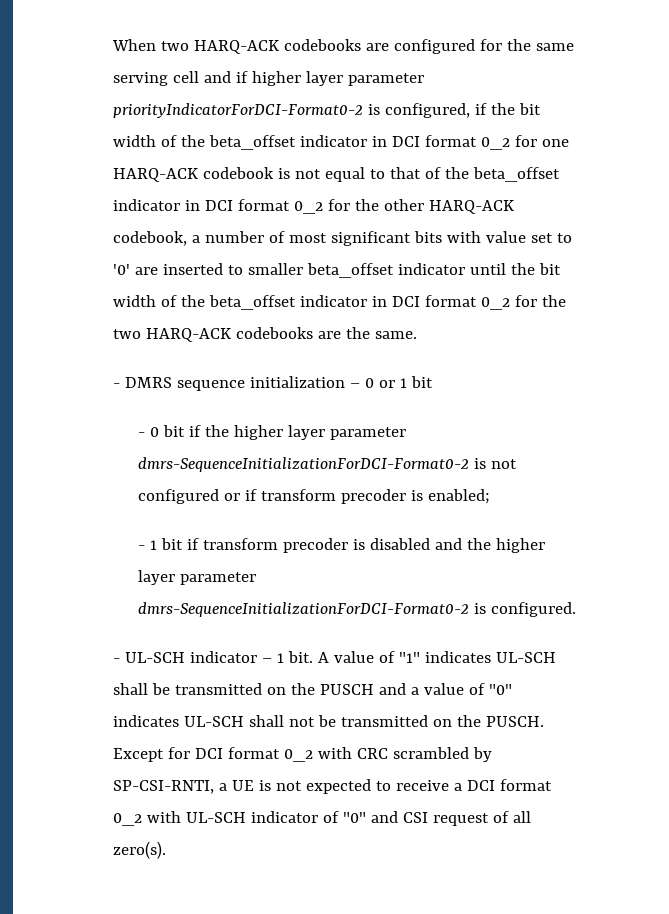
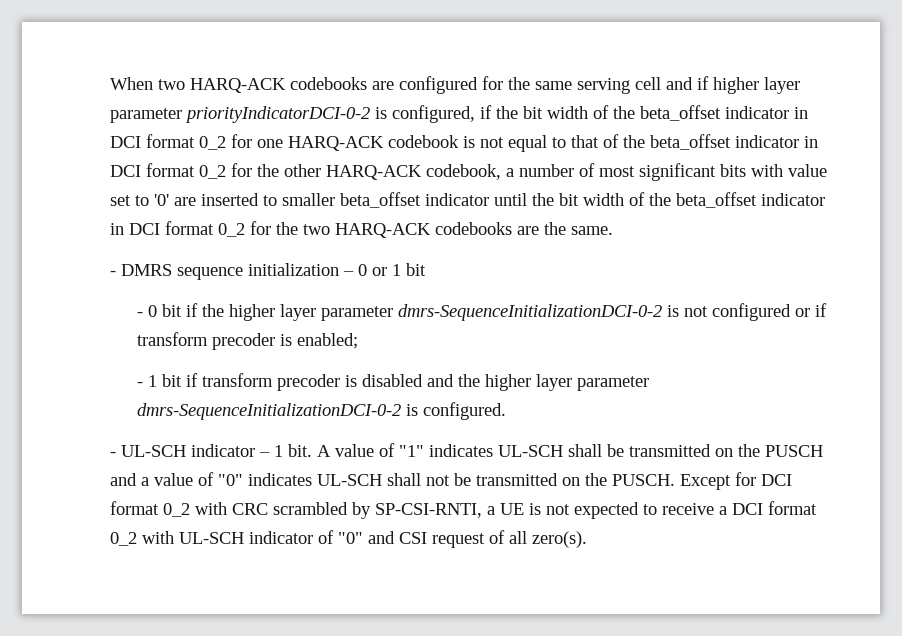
- When two HARQ-ACK codebooks are configured for the same serving cell and if higher layer parameter priorityIndicatorForDCI-Format0-2 is configured, if the bit width of the beta_offset indicator in DCI format 0_2 for one HARQ-ACK codebook is not equal to that of the beta_offset indicator in DCI format 0_2 for the other HARQ-ACK codebook, a number of most significant bits with value set to '0' are inserted to smaller beta_offset indicator until the bit width of the beta_offset indicator in DCI format 0_2 for the two HARQ-ACK codebooks are the same.
+ When two HARQ-ACK codebooks are configured for the same serving cell and if higher layer parameter priorityIndicatorDCI-0-2 is configured, if the bit width of the beta_offset indicator in DCI format 0_2 for one HARQ-ACK codebook is not equal to that of the beta_offset indicator in DCI format 0_2 for the other HARQ-ACK codebook, a number of most significant bits with value set to '0' are inserted to smaller beta_offset indicator until the bit width of the beta_offset indicator in DCI format 0_2 for the two HARQ-ACK codebooks are the same.
- - 0 bit if the higher layer parameter dmrs-SequenceInitializationForDCI-Format0-2 is not configured or if transform precoder is enabled;
+ - 0 bit if the higher layer parameter dmrs-SequenceInitializationDCI-0-2 is not configured or if transform precoder is enabled;
- - 1 bit if transform precoder is disabled and the higher layer parameter dmrs-SequenceInitializationForDCI-Format0-2 is configured.
+ - 1 bit if transform precoder is disabled and the higher layer parameter dmrs-SequenceInitializationDCI-0-2 is configured.

